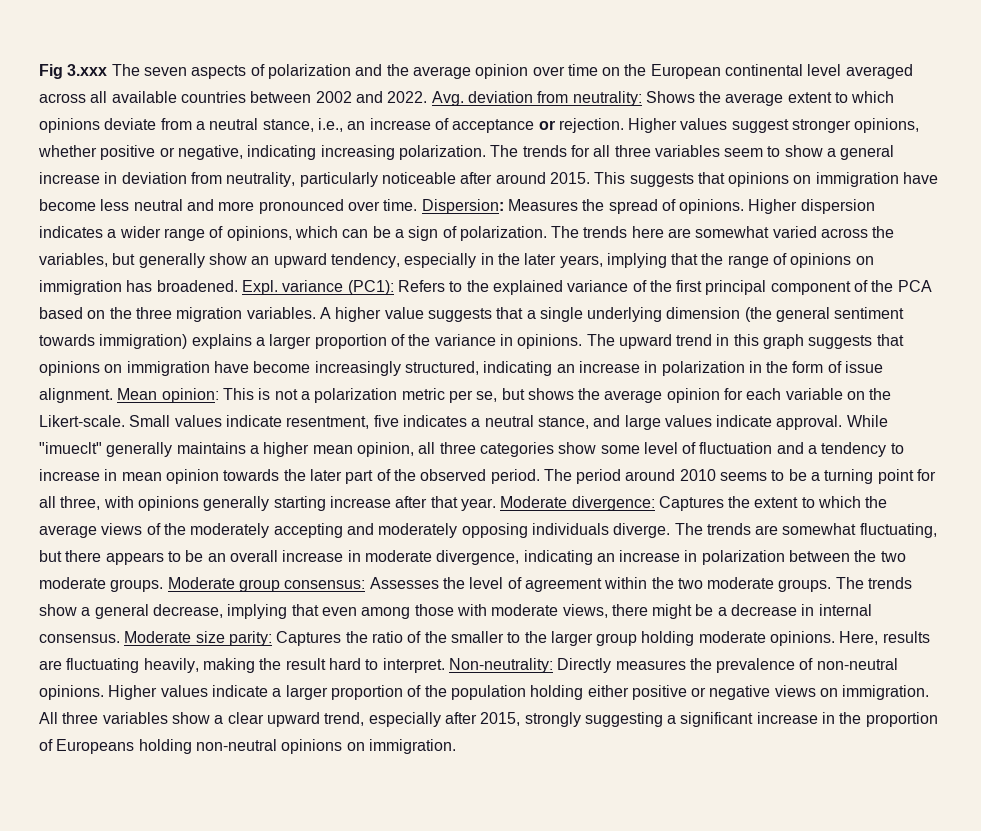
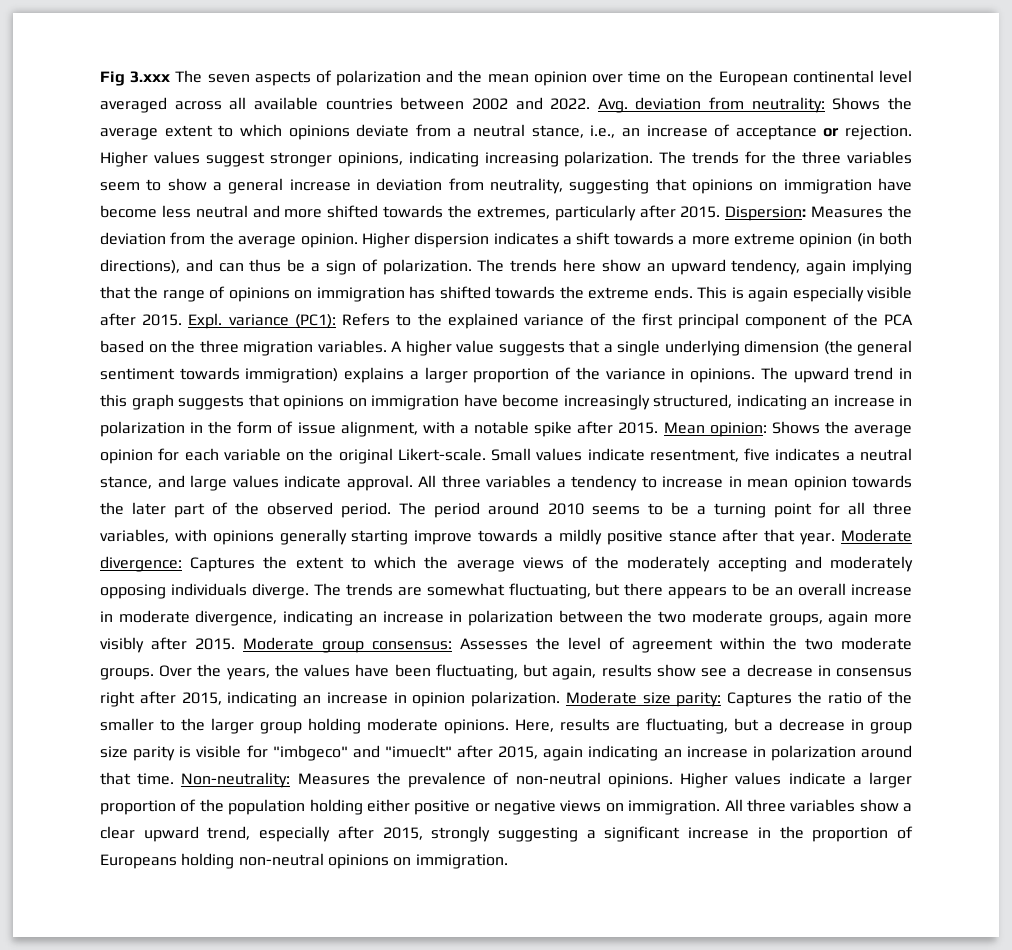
- Fig 3.xxx The seven aspects of polarization and the average opinion over time on the European continental level averaged across all available countries between 2002 and 2022.
+ Fig 3.xxx The seven aspects of polarization and the mean opinion over time on the European continental level averaged across all available countries between 2002 and 2022.
- Higher values suggest stronger opinions, whether positive or negative, indicating increasing polarization.
+ Higher values suggest stronger opinions, indicating increasing polarization.
- The trends for all three variables seem to show a general increase in deviation from neutrality, particularly noticeable after around 2015. This suggests that opinions on immigration have become less neutral and more pronounced over time. Dispersion: Measures the spread of opinions. Higher dispersion indicates a wider range of opinions, which can be a sign of polarization.
+ The trends for the three variables seem to show a general increase in deviation from neutrality, suggesting that opinions on immigration have become less neutral and more shifted towards the extremes, particularly after 2015. Dispersion: Measures the deviation from the average opinion. Higher dispersion indicates a shift towards a more extreme opinion (in both directions), and can thus be a sign of polarization.
- The trends here are somewhat varied across the variables, but generally show an upward tendency, especially in the later years, implying that the range of opinions on immigration has broadened.
+ The trends here show an upward tendency, again implying that the range of opinions on immigration has shifted towards the extreme ends. This is again especially visible after 2015.
- The upward trend in this graph suggests that opinions on immigration have become increasingly structured, indicating an increase in polarization in the form of issue alignment. Mean opinion: This is not a polarization metric per se, but shows the average opinion for each variable on the Likert-scale.
+ The upward trend in this graph suggests that opinions on immigration have become increasingly structured, indicating an increase in polarization in the form of issue alignment, with a notable spike after 2015. Mean opinion: Shows the average opinion for each variable on the original Likert-scale.
- While "imueclt" generally maintains a higher mean opinion, all three categories show some level of fluctuation and a tendency to increase in mean opinion towards the later part of the observed period.
+ All three variables a tendency to increase in mean opinion towards the later part of the observed period.
- The period around 2010 seems to be a turning point for all three, with opinions generally starting increase after that year.
+ The period around 2010 seems to be a turning point for all three variables, with opinions generally starting improve towards a mildly positive stance after that year.
- The trends are somewhat fluctuating, but there appears to be an overall increase in moderate divergence, indicating an increase in polarization between the two moderate groups.
+ The trends are somewhat fluctuating, but there appears to be an overall increase in moderate divergence, indicating an increase in polarization between the two moderate groups, again more visibly after 2015.
- The trends show a general decrease, implying that even among those with moderate views, there might be a decrease in internal consensus.
+ Over the years, the values have been fluctuating, but again, results show see a decrease in consensus right after 2015, indicating an increase in opinion polarization.
- Here, results are fluctuating heavily, making the result hard to interpret. Non-neutrality: Directly measures the prevalence of non-neutral opinions.
+ Here, results are fluctuating, but a decrease in group size parity is visible for "imbgeco" and "imueclt" after 2015, again indicating an increase in polarization around that time. Non-neutrality: Measures the prevalence of non-neutral opinions.

